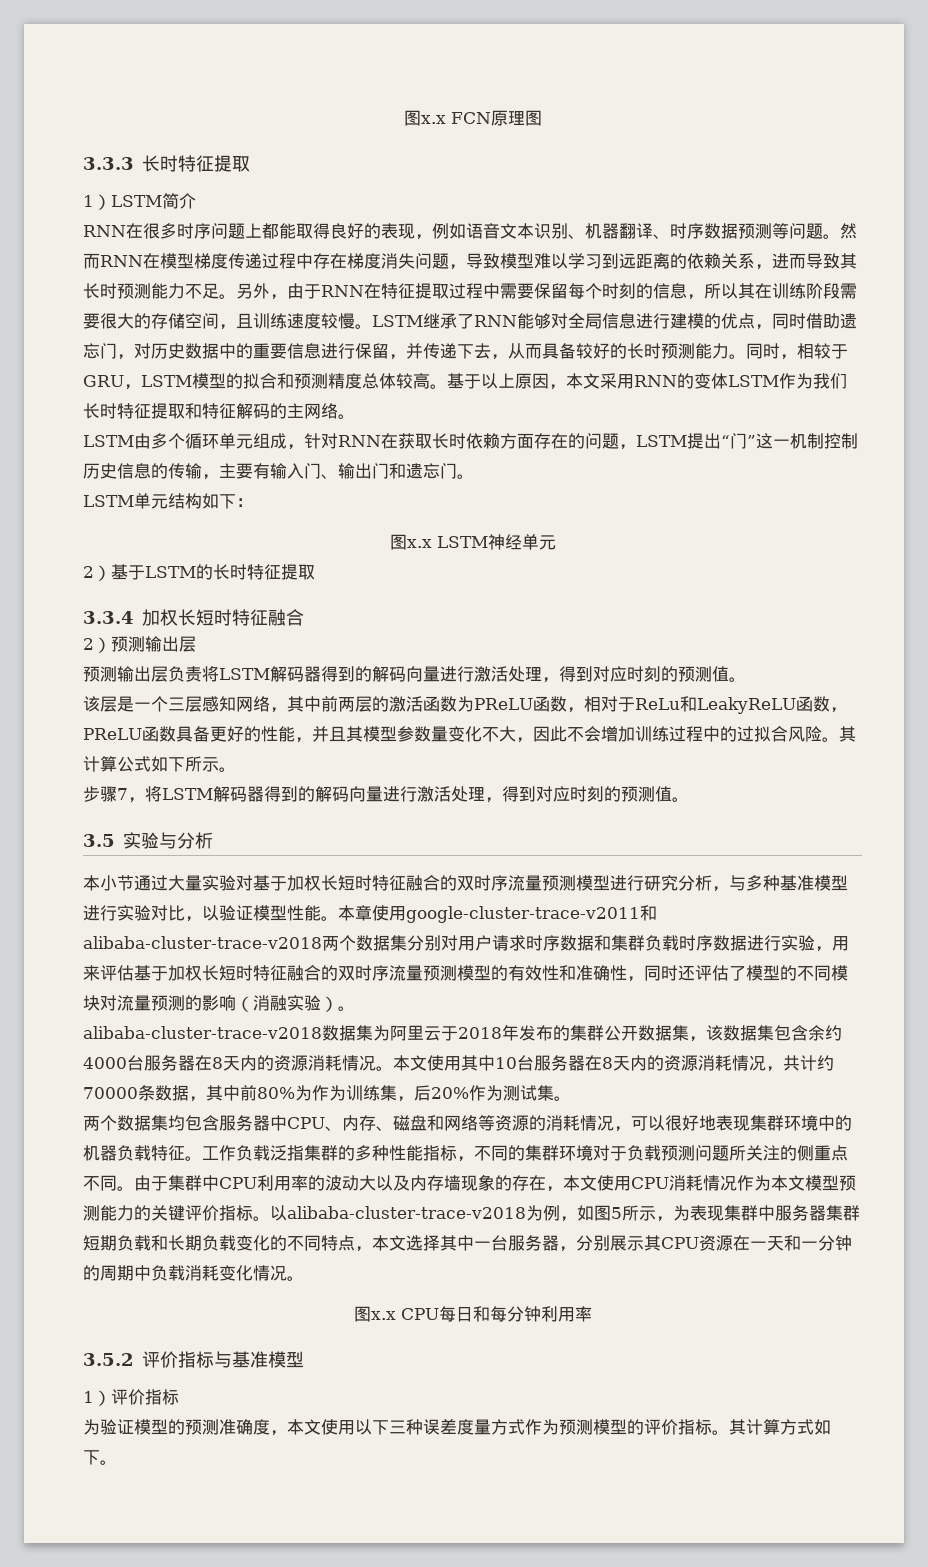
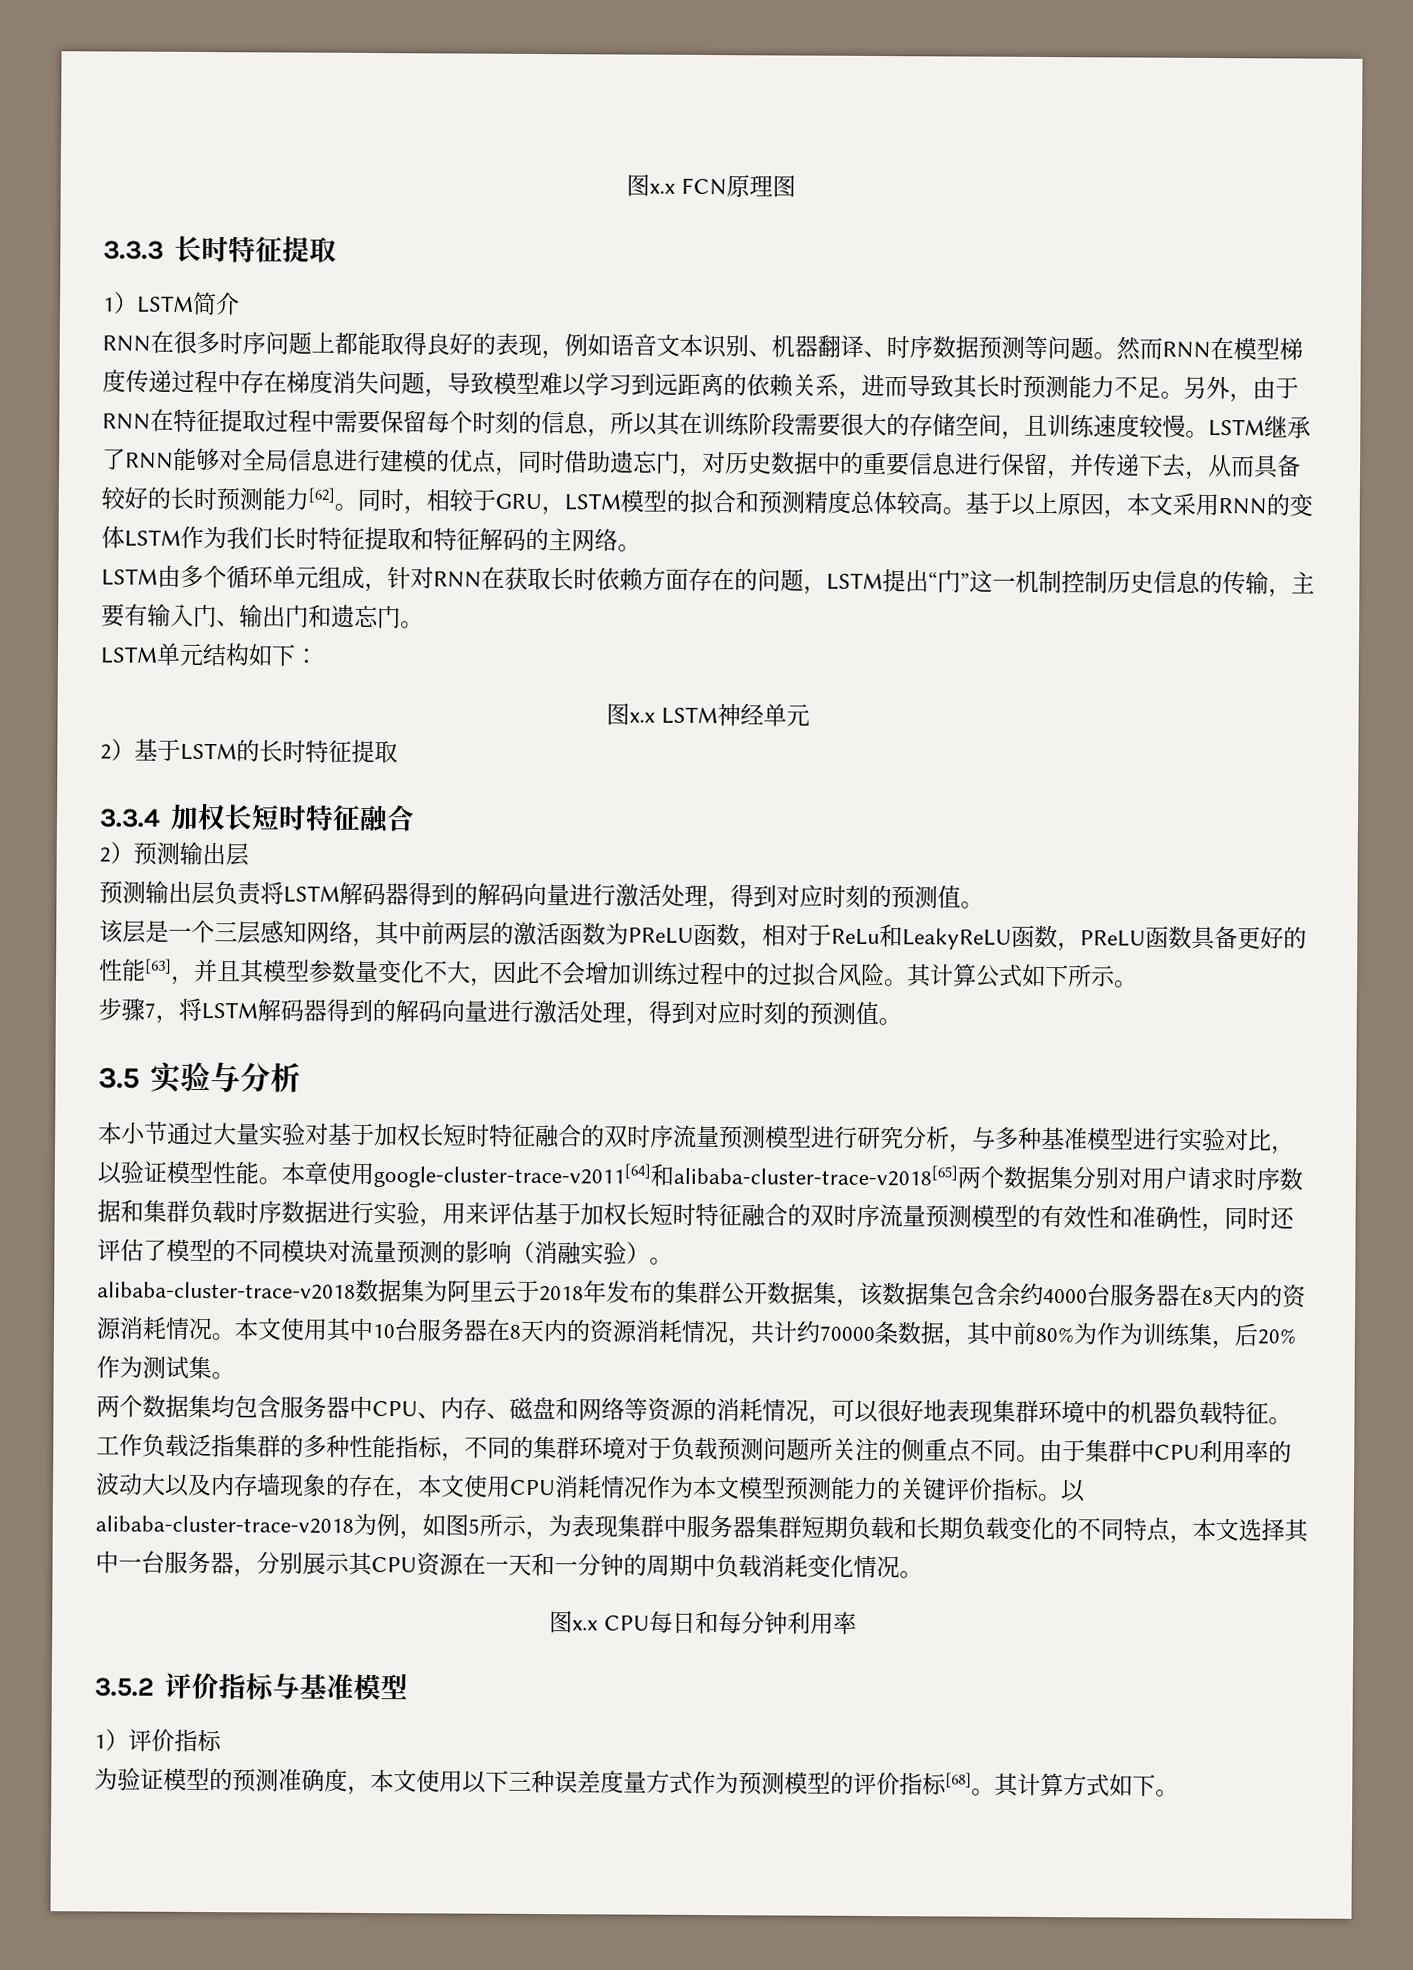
- LSTM继承了RNN能够对全局信息进行建模的优点，同时借助遗忘门，对历史数据中的重要信息进行保留，并传递下去，从而具备较好的长时预测能力。
+ LSTM继承了RNN能够对全局信息进行建模的优点，同时借助遗忘门，对历史数据中的重要信息进行保留，并传递下去，从而具备较好的长时预测能力[62]。
- 该层是一个三层感知网络，其中前两层的激活函数为PReLU函数，相对于ReLu和LeakyReLU函数，PReLU函数具备更好的性能，并且其模型参数量变化不大，因此不会增加训练过程中的过拟合风险。
+ 该层是一个三层感知网络，其中前两层的激活函数为PReLU函数，相对于ReLu和LeakyReLU函数，PReLU函数具备更好的性能[63]，并且其模型参数量变化不大，因此不会增加训练过程中的过拟合风险。
- 本章使用google-cluster-trace-v2011和alibaba-cluster-trace-v2018两个数据集分别对用户请求时序数据和集群负载时序数据进行实验，用来评估基于加权长短时特征融合的双时序流量预测模型的有效性和准确性，同时还评估了模型的不同模块对流量预测的影响（消融实验）。
+ 本章使用google-cluster-trace-v2011[64]和alibaba-cluster-trace-v2018[65]两个数据集分别对用户请求时序数据和集群负载时序数据进行实验，用来评估基于加权长短时特征融合的双时序流量预测模型的有效性和准确性，同时还评估了模型的不同模块对流量预测的影响（消融实验）。
- 为验证模型的预测准确度，本文使用以下三种误差度量方式作为预测模型的评价指标。
+ 为验证模型的预测准确度，本文使用以下三种误差度量方式作为预测模型的评价指标[68]。

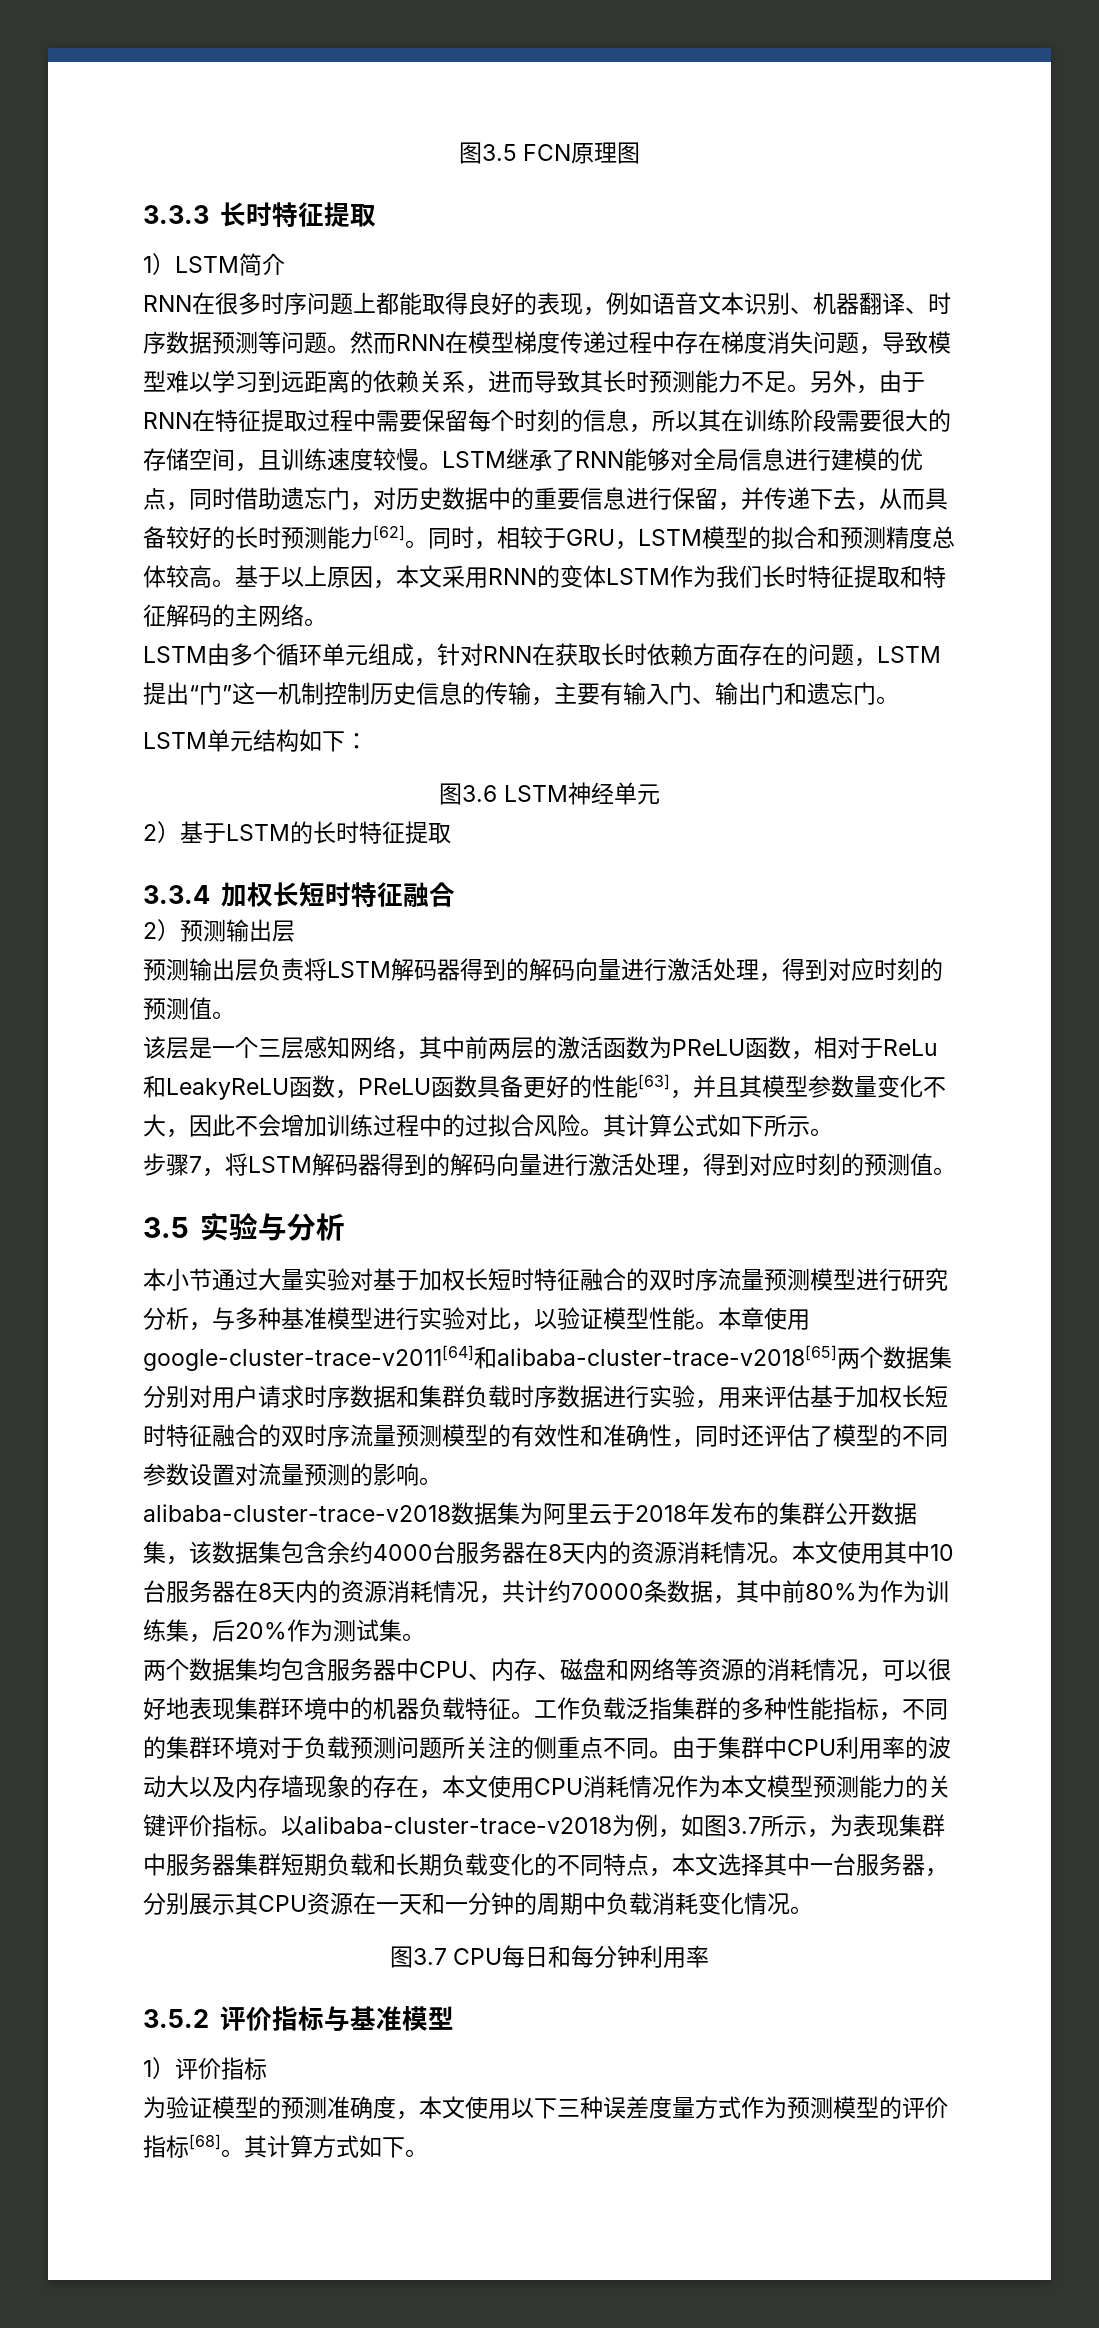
- 图x.x FCN原理图
+ 图3.5 FCN原理图
- 图x.x LSTM神经单元
+ 图3.6 LSTM神经单元
- 本章使用google-cluster-trace-v2011[64]和alibaba-cluster-trace-v2018[65]两个数据集分别对用户请求时序数据和集群负载时序数据进行实验，用来评估基于加权长短时特征融合的双时序流量预测模型的有效性和准确性，同时还评估了模型的不同模块对流量预测的影响（消融实验）。
+ 本章使用google-cluster-trace-v2011[64]和alibaba-cluster-trace-v2018[65]两个数据集分别对用户请求时序数据和集群负载时序数据进行实验，用来评估基于加权长短时特征融合的双时序流量预测模型的有效性和准确性，同时还评估了模型的不同参数设置对流量预测的影响。
- 以alibaba-cluster-trace-v2018为例，如图5所示，为表现集群中服务器集群短期负载和长期负载变化的不同特点，本文选择其中一台服务器，分别展示其CPU资源在一天和一分钟的周期中负载消耗变化情况。
+ 以alibaba-cluster-trace-v2018为例，如图3.7所示，为表现集群中服务器集群短期负载和长期负载变化的不同特点，本文选择其中一台服务器，分别展示其CPU资源在一天和一分钟的周期中负载消耗变化情况。
- 图x.x CPU每日和每分钟利用率
+ 图3.7 CPU每日和每分钟利用率

